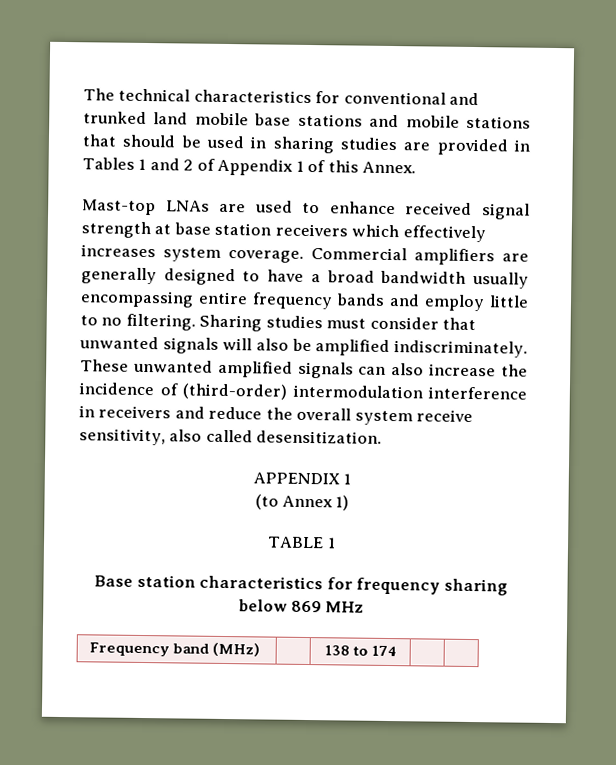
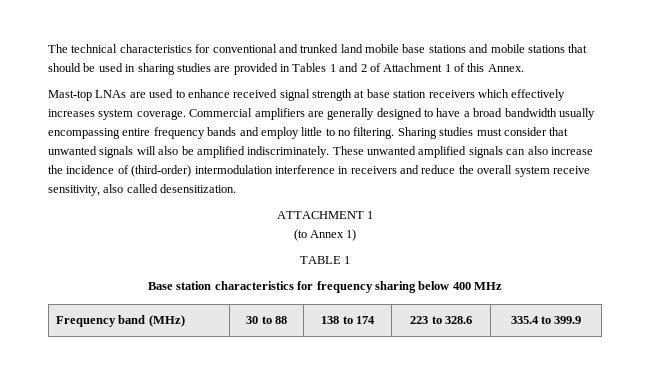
- The technical characteristics for conventional and trunked land mobile base stations and mobile stations that should be used in sharing studies are provided in Tables 1 and 2 of Appendix 1 of this Annex.
+ The technical characteristics for conventional and trunked land mobile base stations and mobile stations that should be used in sharing studies are provided in Tables 1 and 2 of Attachment 1 of this Annex.
- APPENDIX 1
+ ATTACHMENT 1
- Base station characteristics for frequency sharing below 869 MHz
+ Base station characteristics for frequency sharing below 400 MHz
- Frequency band (MHz) | | 138 to 174 | |
+ Frequency band (MHz) | 30 to 88 | 138 to 174 | 223 to 328.6 | 335.4 to 399.9

